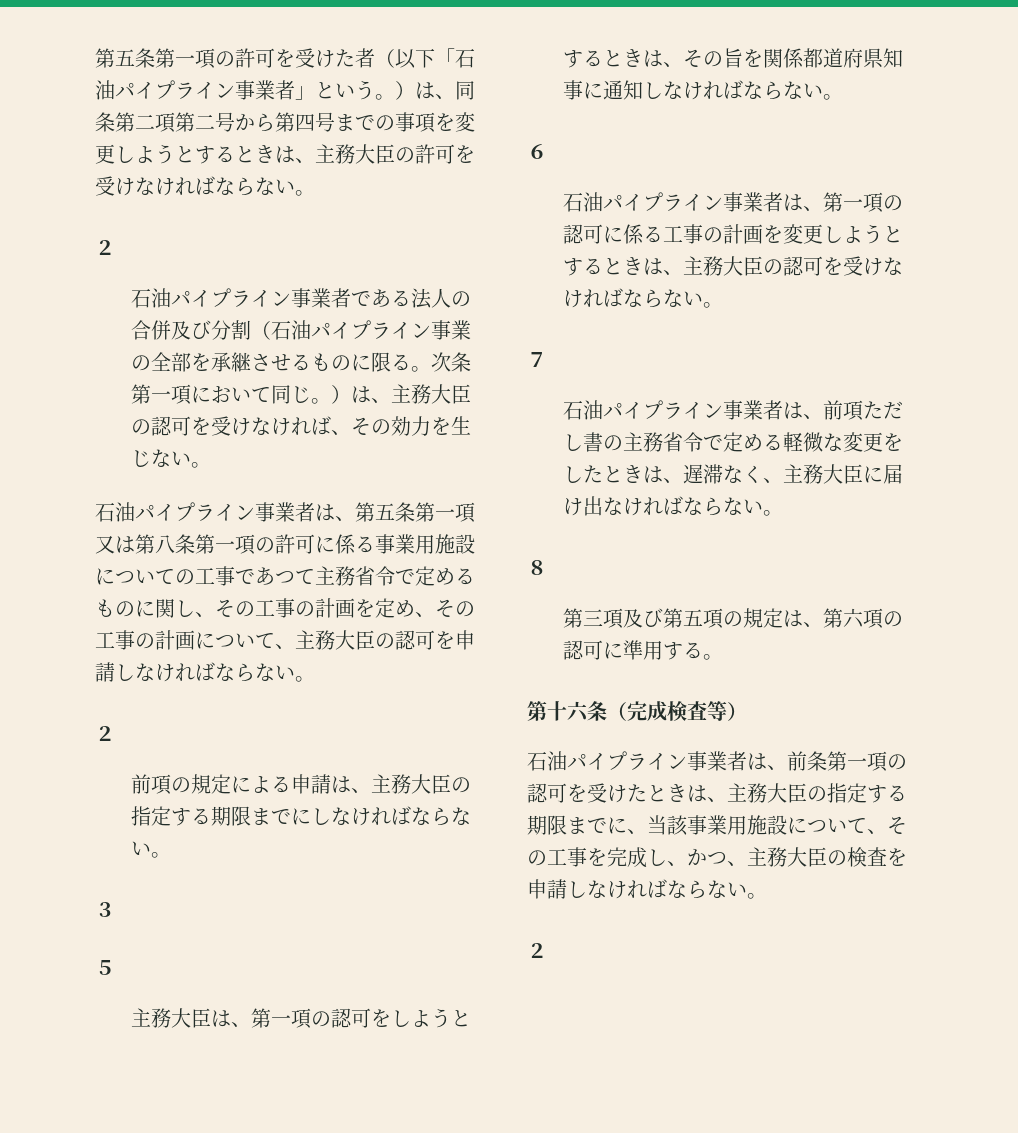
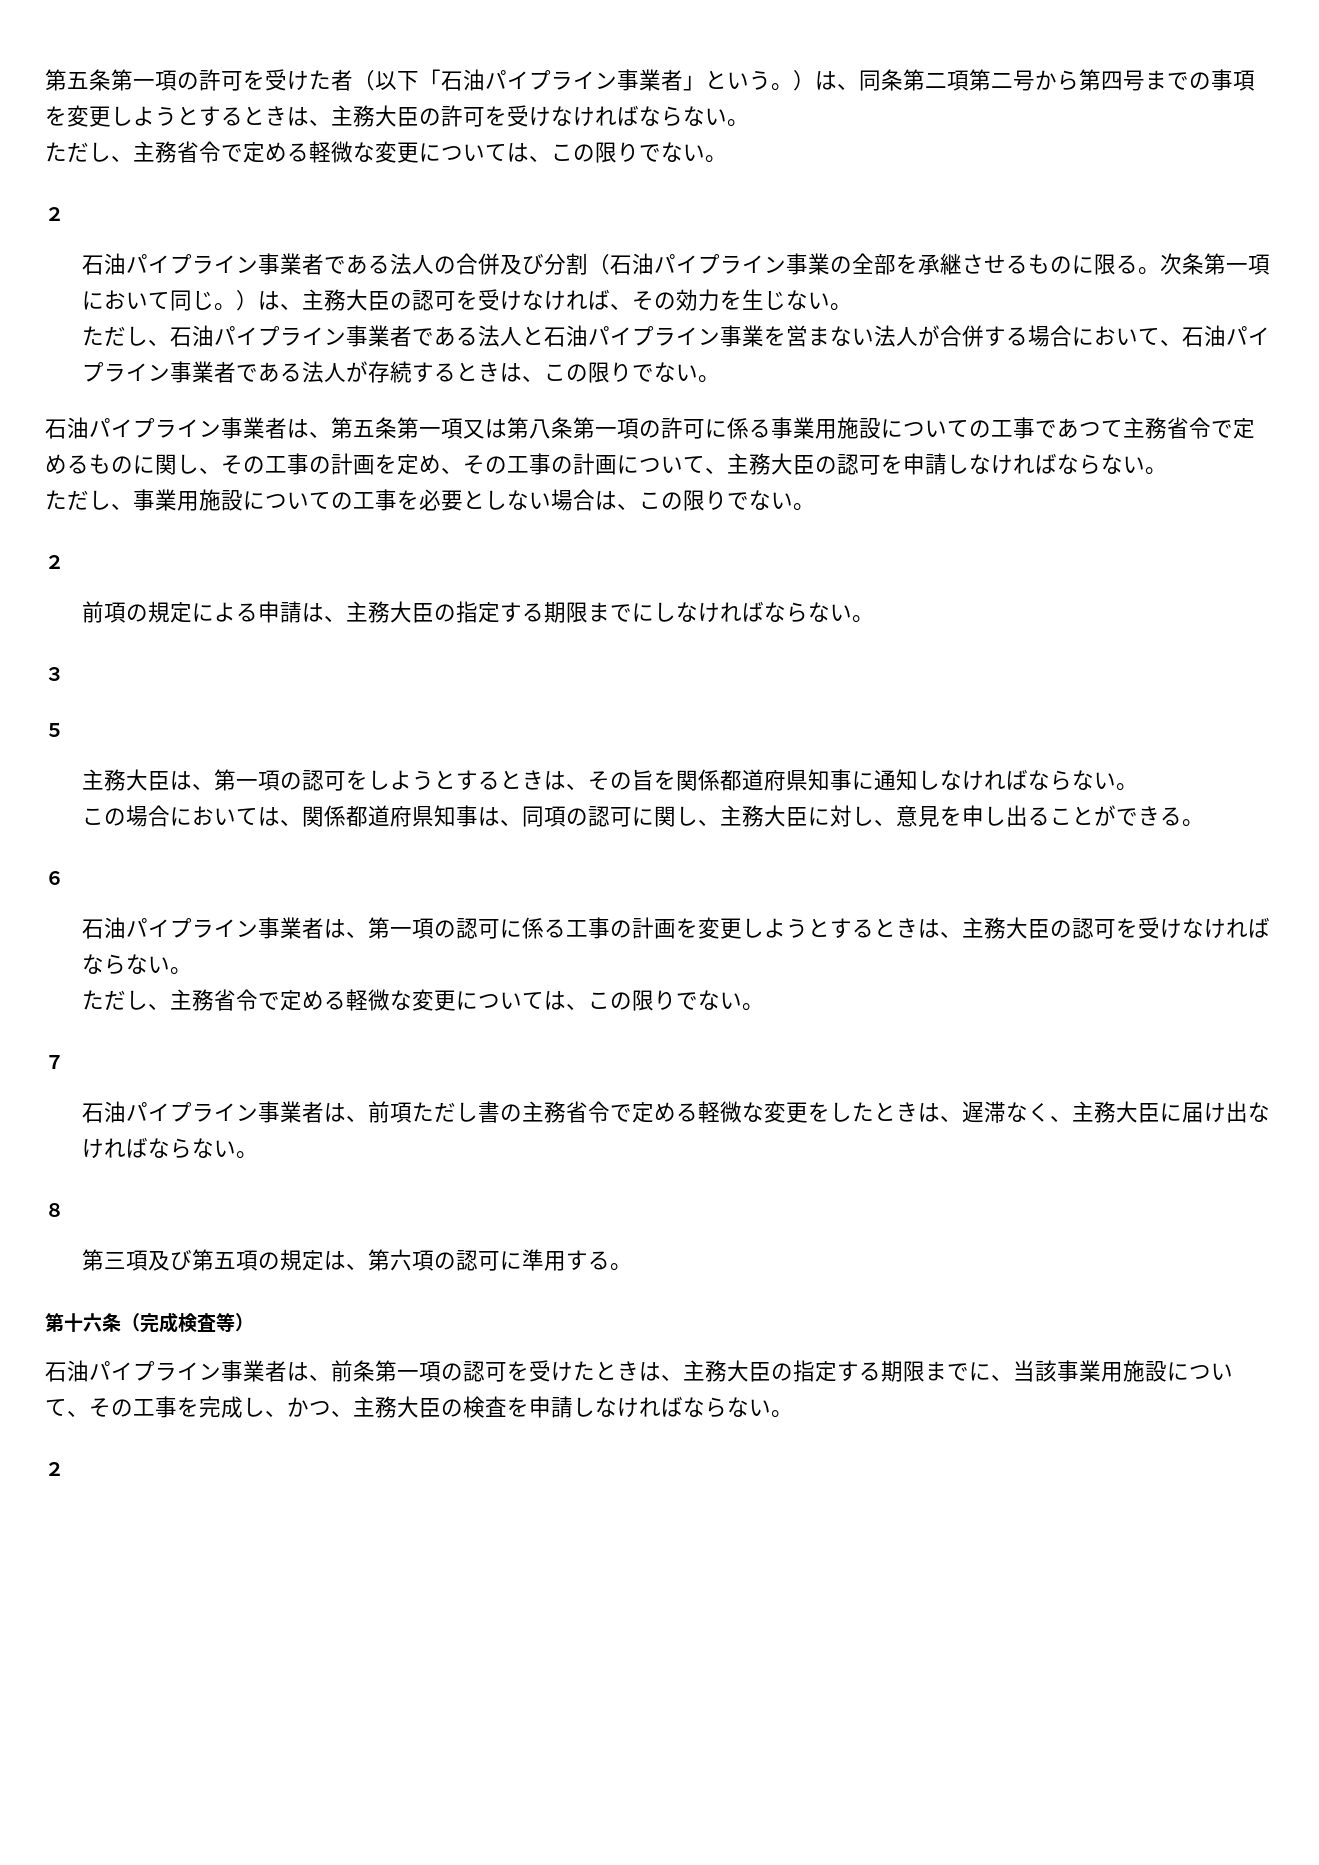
  第五条第一項の許可を受けた者（以下「石油パイプライン事業者」という。）は、同条第二項第二号から第四号までの事項を変更しようとするときは、主務大臣の許可を受けなければならない。
+ ただし、主務省令で定める軽微な変更については、この限りでない。
+ ただし、石油パイプライン事業者である法人と石油パイプライン事業を営まない法人が合併する場合において、石油パイプライン事業者である法人が存続するときは、この限りでない。
+ ただし、事業用施設についての工事を必要としない場合は、この限りでない。
+ この場合においては、関係都道府県知事は、同項の認可に関し、主務大臣に対し、意見を申し出ることができる。
  石油パイプライン事業者は、第一項の認可に係る工事の計画を変更しようとするときは、主務大臣の認可を受けなければならない。
+ ただし、主務省令で定める軽微な変更については、この限りでない。

